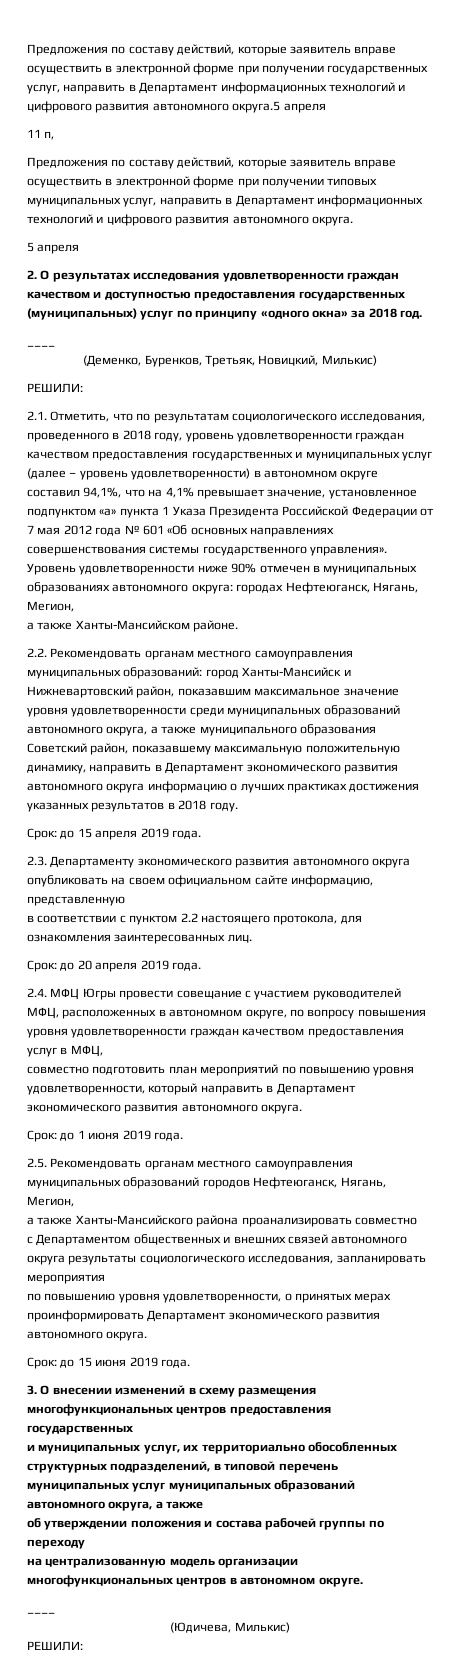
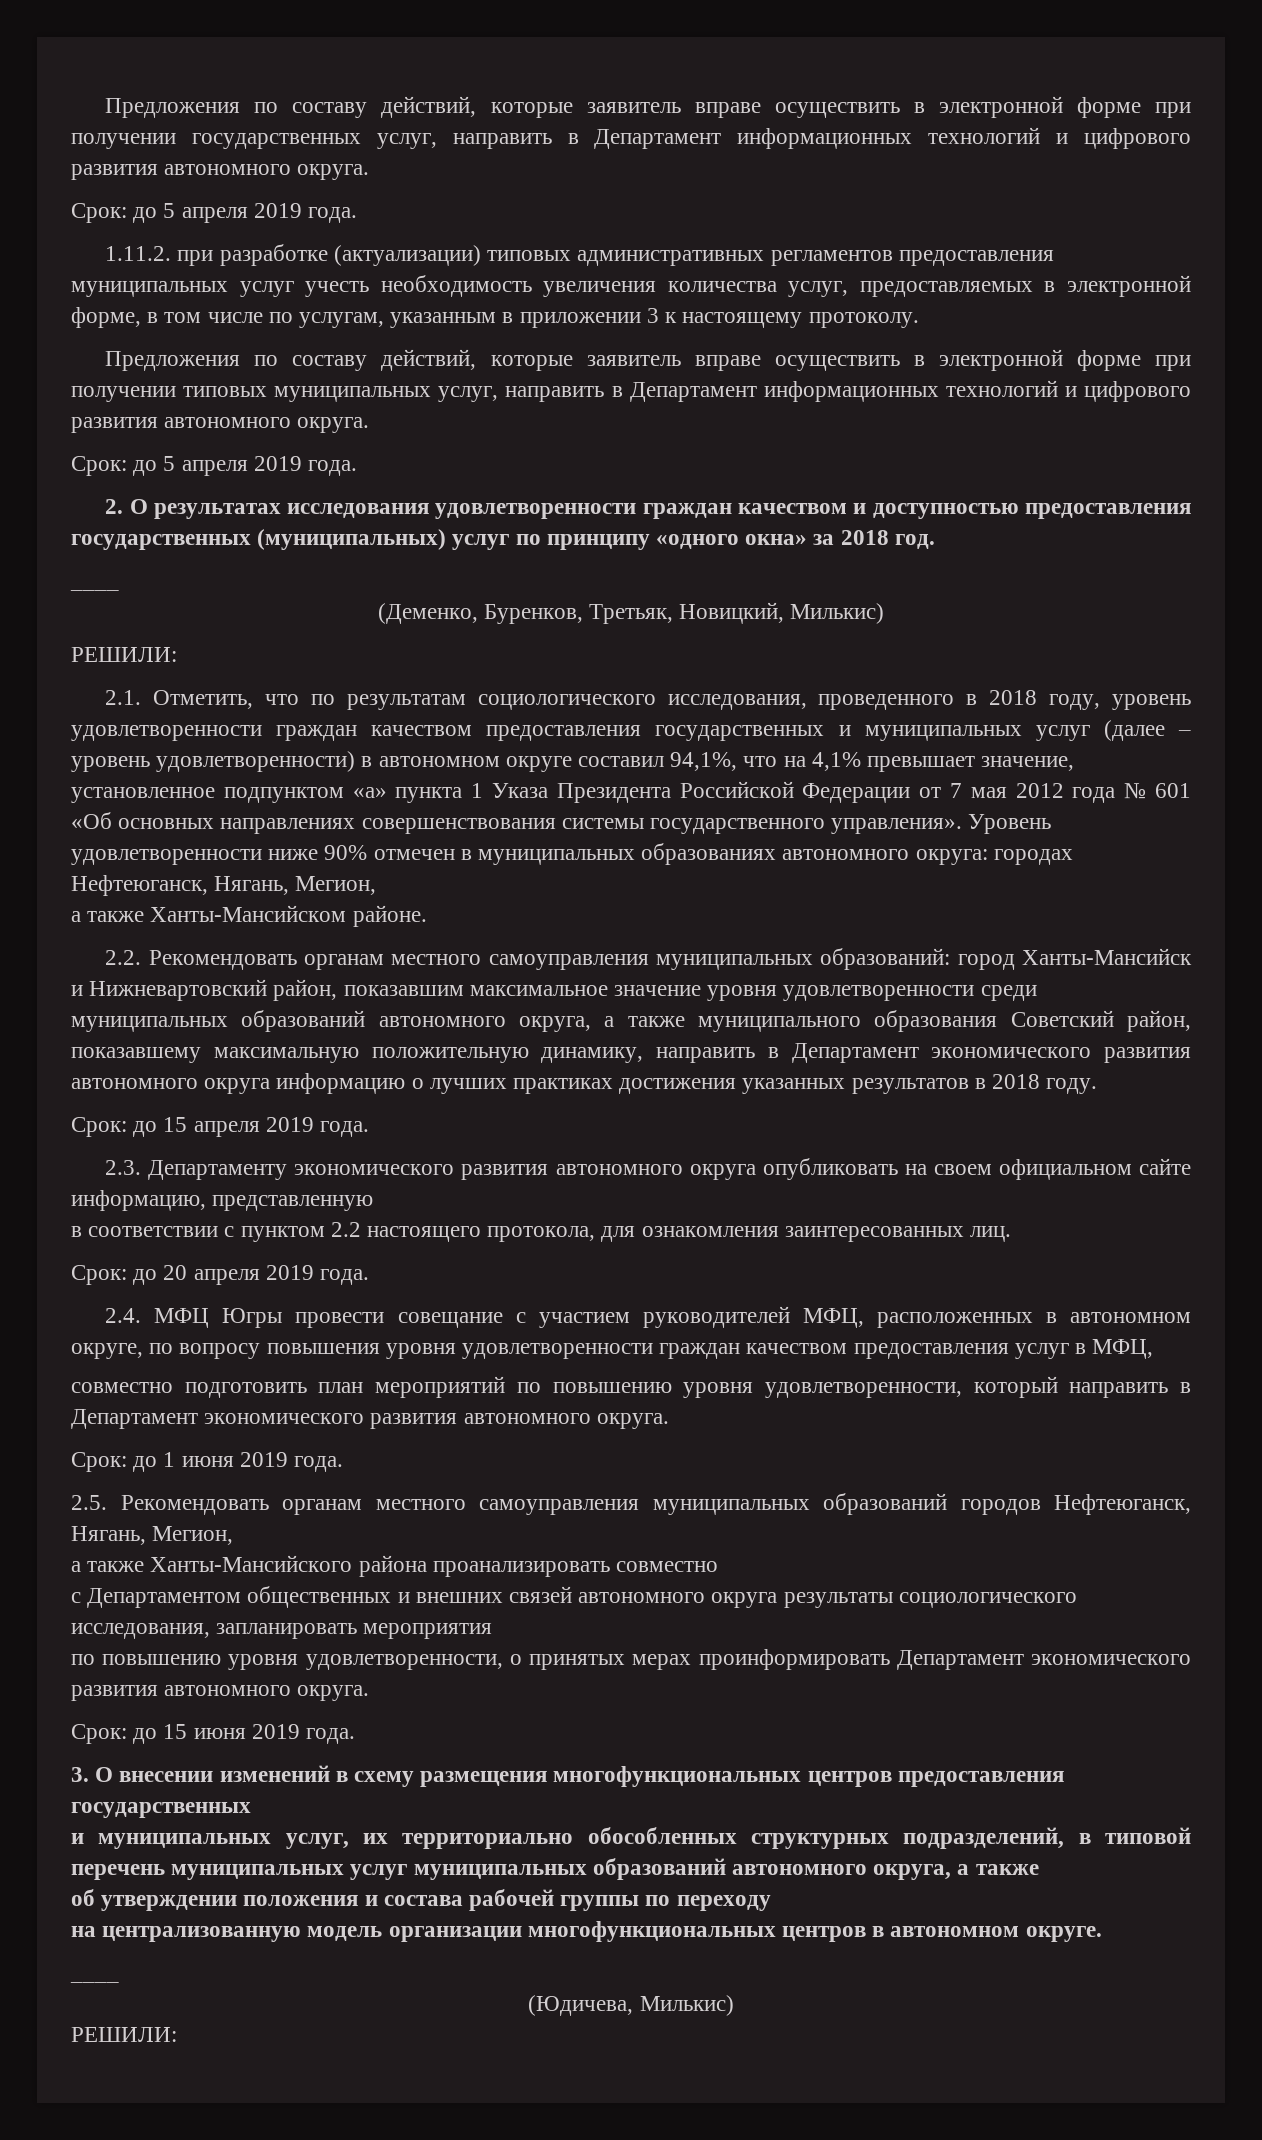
- Предложения по составу действий, которые заявитель вправе осуществить в электронной форме при получении государственных услуг, направить в Департамент информационных технологий и цифрового развития автономного округа.5 апреля
- 11 п,
+ Предложения по составу действий, которые заявитель вправе осуществить в электронной форме при получении государственных услуг, направить в Департамент информационных технологий и цифрового развития автономного округа.
+ Срок: до 5 апреля 2019 года.
+ 1.11.2. при разработке (актуализации) типовых административных регламентов предоставления муниципальных услуг учесть необходимость увеличения количества услуг, предоставляемых в электронной форме, в том числе по услугам, указанным в приложении 3 к настоящему протоколу.
  Предложения по составу действий, которые заявитель вправе осуществить в электронной форме при получении типовых муниципальных услуг, направить в Департамент информационных технологий и цифрового развития автономного округа.
- 5 апреля
+ Срок: до 5 апреля 2019 года.

